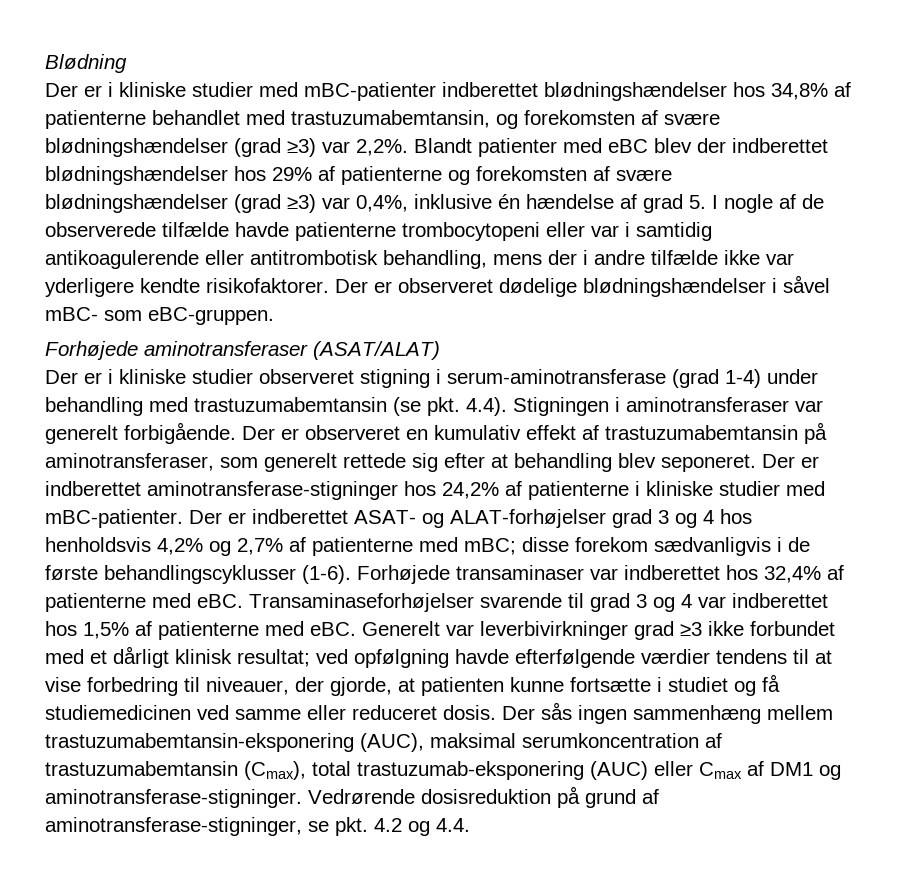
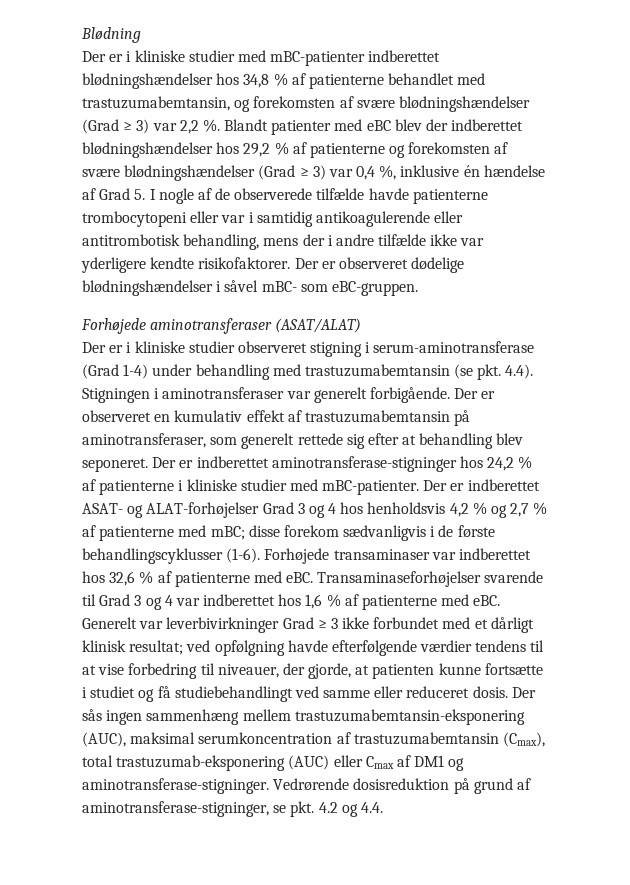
- Der er i kliniske studier med mBC-patienter indberettet blødningshændelser hos 34,8% af patienterne behandlet med trastuzumabemtansin, og forekomsten af svære blødningshændelser (grad ≥3) var 2,2%.
+ Der er i kliniske studier med mBC-patienter indberettet blødningshændelser hos 34,8 % af patienterne behandlet med trastuzumabemtansin, og forekomsten af svære blødningshændelser (Grad ≥ 3) var 2,2 %.
- Blandt patienter med eBC blev der indberettet blødningshændelser hos 29% af patienterne og forekomsten af svære blødningshændelser (grad ≥3) var 0,4%, inklusive én hændelse af grad 5. I nogle af de observerede tilfælde havde patienterne trombocytopeni eller var i samtidig antikoagulerende eller antitrombotisk behandling, mens der i andre tilfælde ikke var yderligere kendte risikofaktorer.
+ Blandt patienter med eBC blev der indberettet blødningshændelser hos 29,2 % af patienterne og forekomsten af svære blødningshændelser (Grad ≥ 3) var 0,4 %, inklusive én hændelse af Grad 5. I nogle af de observerede tilfælde havde patienterne trombocytopeni eller var i samtidig antikoagulerende eller antitrombotisk behandling, mens der i andre tilfælde ikke var yderligere kendte risikofaktorer.
- Der er i kliniske studier observeret stigning i serum-aminotransferase (grad 1-4) under behandling med trastuzumabemtansin (se pkt. 4.4). Stigningen i aminotransferaser var generelt forbigående.
+ Der er i kliniske studier observeret stigning i serum-aminotransferase (Grad 1-4) under behandling med trastuzumabemtansin (se pkt. 4.4). Stigningen i aminotransferaser var generelt forbigående.
- Der er indberettet aminotransferase-stigninger hos 24,2% af patienterne i kliniske studier med mBC-patienter.
+ Der er indberettet aminotransferase-stigninger hos 24,2 % af patienterne i kliniske studier med mBC-patienter.
- Der er indberettet ASAT- og ALAT-forhøjelser grad 3 og 4 hos henholdsvis 4,2% og 2,7% af patienterne med mBC; disse forekom sædvanligvis i de første behandlingscyklusser (1-6).
+ Der er indberettet ASAT- og ALAT-forhøjelser Grad 3 og 4 hos henholdsvis 4,2 % og 2,7 % af patienterne med mBC; disse forekom sædvanligvis i de første behandlingscyklusser (1-6).
- Forhøjede transaminaser var indberettet hos 32,4% af patienterne med eBC.
+ Forhøjede transaminaser var indberettet hos 32,6 % af patienterne med eBC.
- Transaminaseforhøjelser svarende til grad 3 og 4 var indberettet hos 1,5% af patienterne med eBC.
+ Transaminaseforhøjelser svarende til Grad 3 og 4 var indberettet hos 1,6 % af patienterne med eBC.
- Generelt var leverbivirkninger grad ≥3 ikke forbundet med et dårligt klinisk resultat; ved opfølgning havde efterfølgende værdier tendens til at vise forbedring til niveauer, der gjorde, at patienten kunne fortsætte i studiet og få studiemedicinen ved samme eller reduceret dosis.
+ Generelt var leverbivirkninger Grad ≥ 3 ikke forbundet med et dårligt klinisk resultat; ved opfølgning havde efterfølgende værdier tendens til at vise forbedring til niveauer, der gjorde, at patienten kunne fortsætte i studiet og få studiebehandlingt ved samme eller reduceret dosis.

